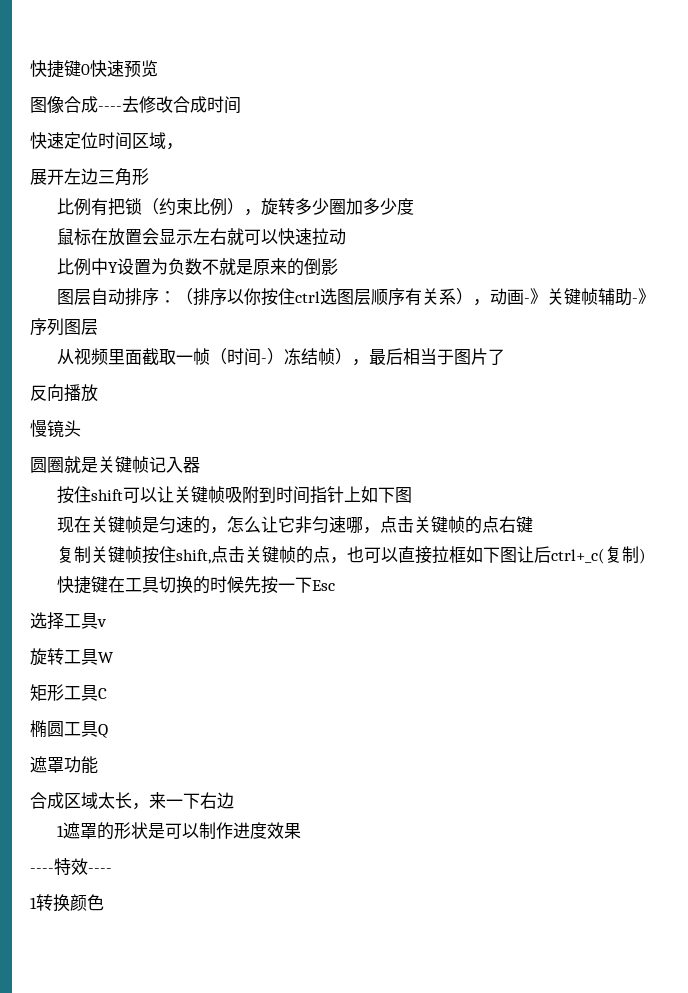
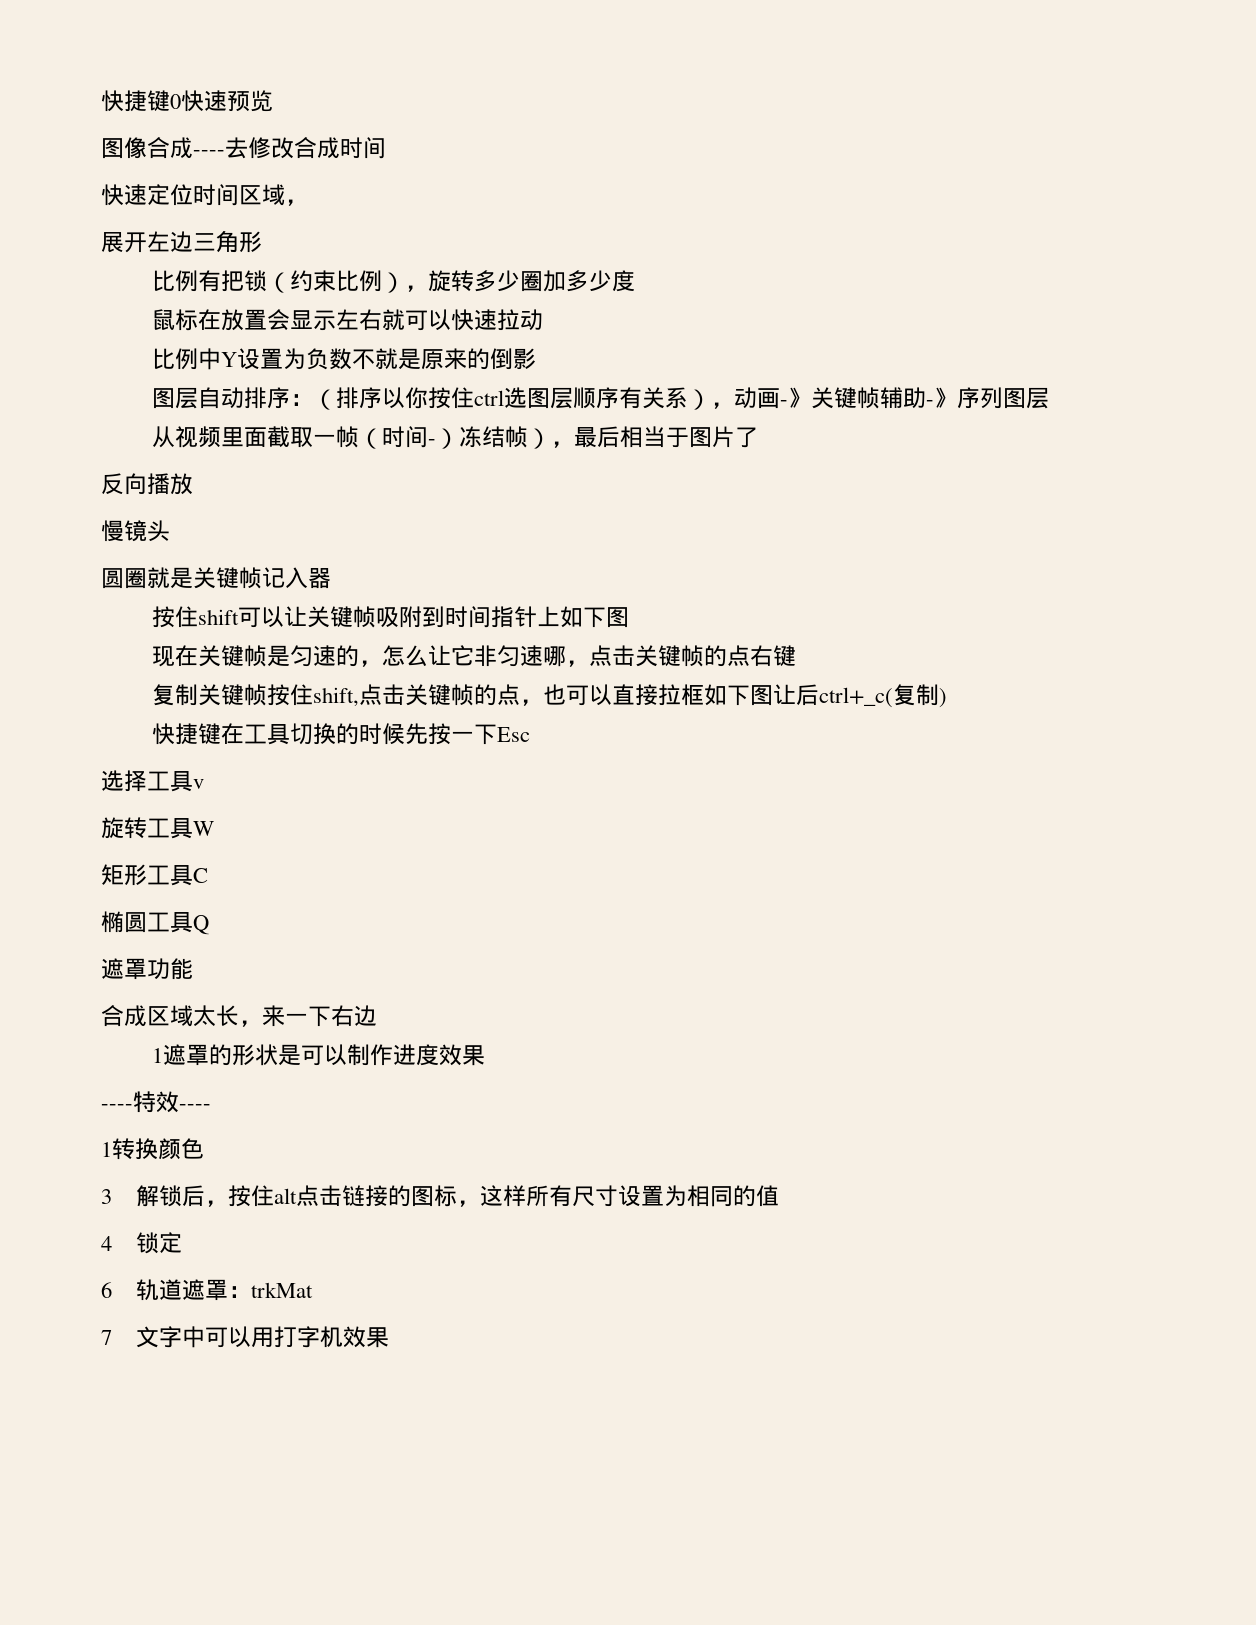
+ 3解锁后，按住alt点击链接的图标，这样所有尺寸设置为相同的值
+ 4锁定
+ 6轨道遮罩：trkMat
+ 7文字中可以用打字机效果

